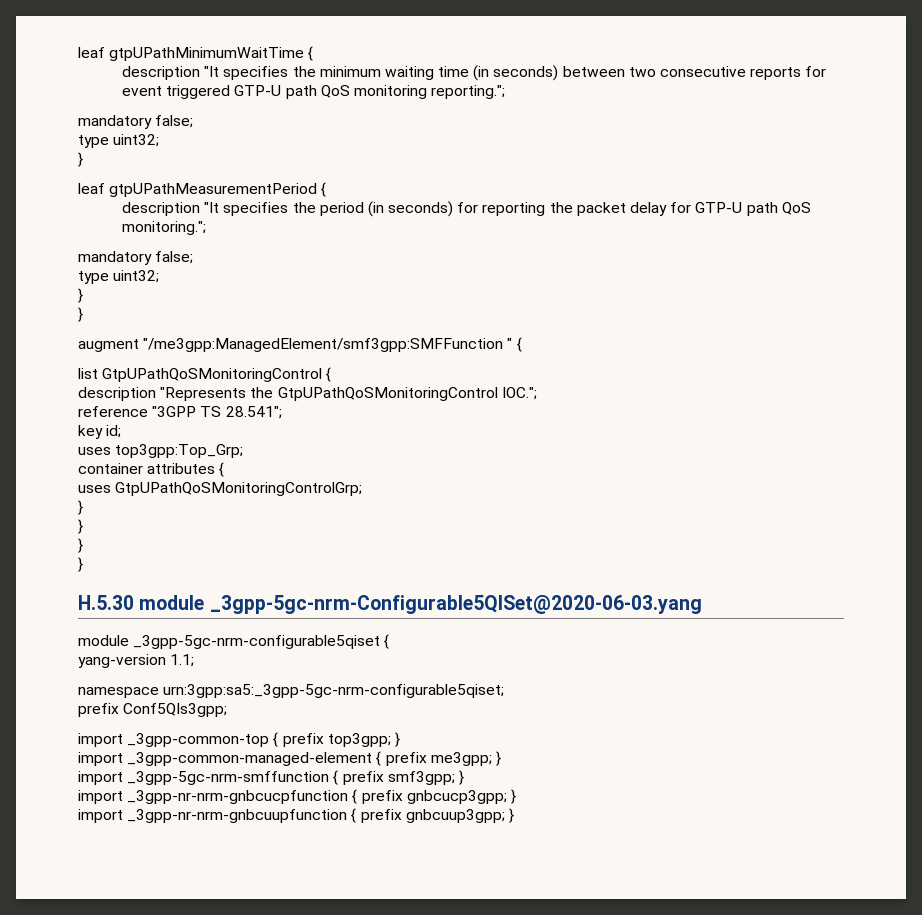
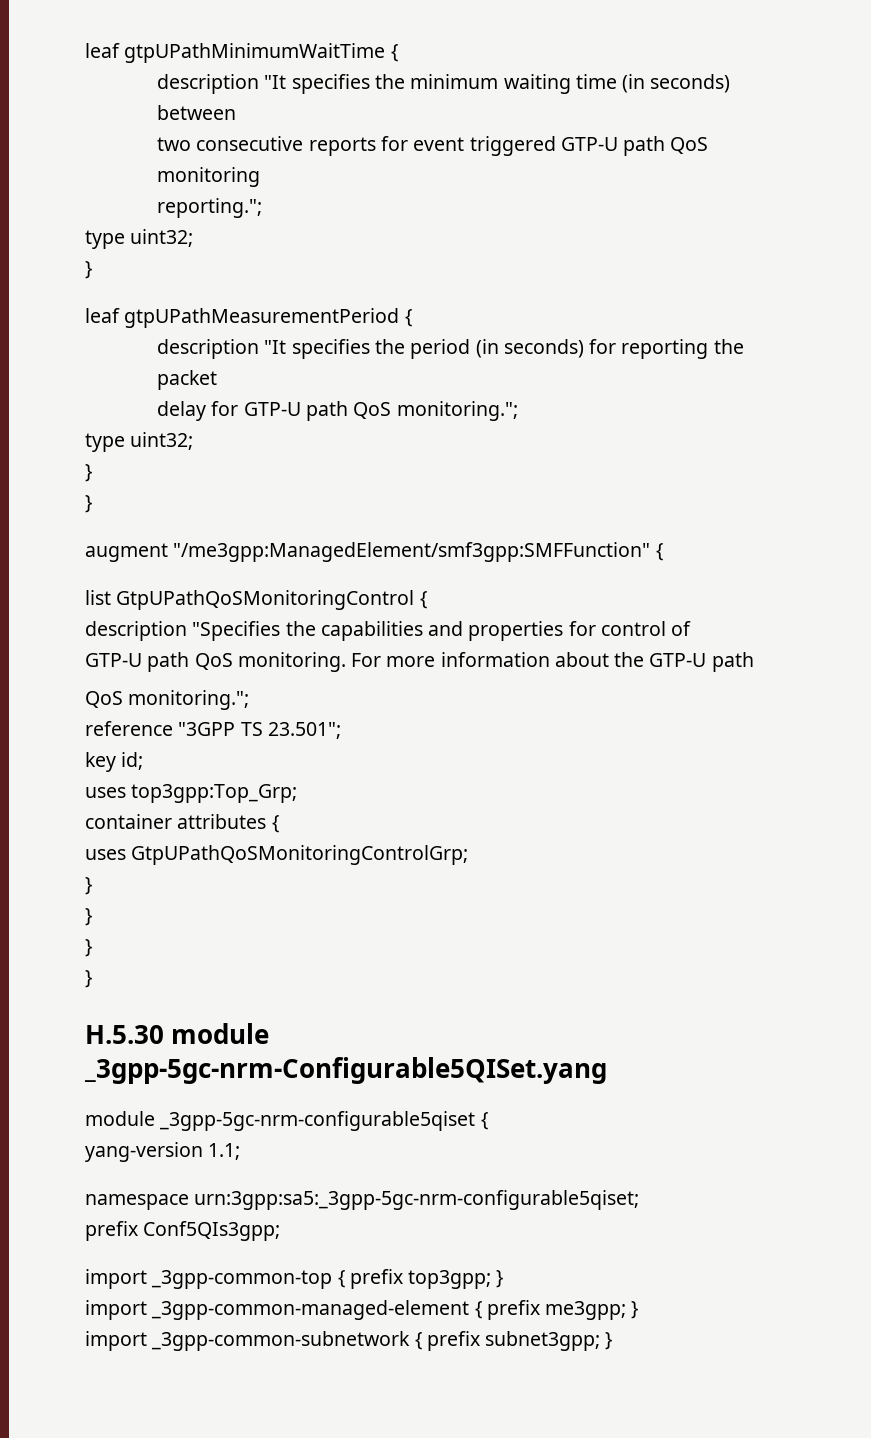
- description "It specifies the minimum waiting time (in seconds) between two consecutive reports for event triggered GTP-U path QoS monitoring reporting.";
- mandatory false;
+ description "It specifies the minimum waiting time (in seconds) between
+ two consecutive reports for event triggered GTP-U path QoS monitoring
+ reporting.";
- description "It specifies the period (in seconds) for reporting the packet delay for GTP-U path QoS monitoring.";
- mandatory false;
+ description "It specifies the period (in seconds) for reporting the packet
+ delay for GTP-U path QoS monitoring.";
- augment "/me3gpp:ManagedElement/smf3gpp:SMFFunction " {
+ augment "/me3gpp:ManagedElement/smf3gpp:SMFFunction" {
- description "Represents the GtpUPathQoSMonitoringControl IOC.";
+ description "Specifies the capabilities and properties for control of
+ GTP-U path QoS monitoring. For more information about the GTP-U path
+ QoS monitoring.";
- reference "3GPP TS 28.541";
+ reference "3GPP TS 23.501";
- H.5.30 module _3gpp-5gc-nrm-Configurable5QISet@2020-06-03.yang
+ H.5.30 module _3gpp-5gc-nrm-Configurable5QISet.yang
- import _3gpp-5gc-nrm-smffunction { prefix smf3gpp; }
- import _3gpp-nr-nrm-gnbcucpfunction { prefix gnbcucp3gpp; }
- import _3gpp-nr-nrm-gnbcuupfunction { prefix gnbcuup3gpp; }
+ import _3gpp-common-subnetwork { prefix subnet3gpp; }

